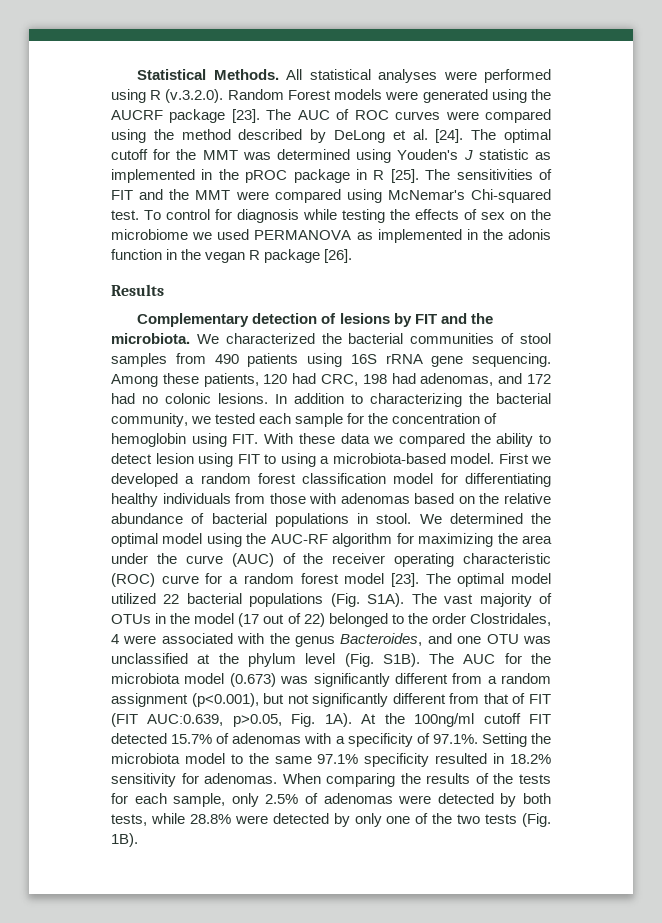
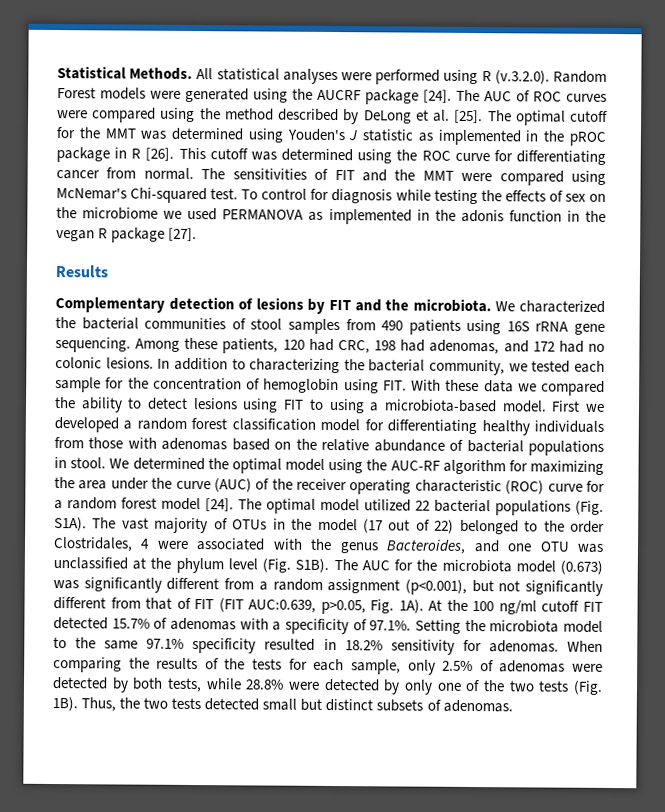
- All statistical analyses were performed using R (v.3.2.0). Random Forest models were generated using the AUCRF package [23].
+ All statistical analyses were performed using R (v.3.2.0). Random Forest models were generated using the AUCRF package [24].
- The AUC of ROC curves were compared using the method described by DeLong et al. [24].
+ The AUC of ROC curves were compared using the method described by DeLong et al. [25].
- The optimal cutoff for the MMT was determined using Youden's J statistic as implemented in the pROC package in R [25].
+ The optimal cutoff for the MMT was determined using Youden's J statistic as implemented in the pROC package in R [26]. This cutoff was determined using the ROC curve for differentiating cancer from normal.
- To control for diagnosis while testing the effects of sex on the microbiome we used PERMANOVA as implemented in the adonis function in the vegan R package [26].
+ To control for diagnosis while testing the effects of sex on the microbiome we used PERMANOVA as implemented in the adonis function in the vegan R package [27].
- In addition to characterizing the bacterial community, we tested each sample for the concentration of hemoglobin using FIT. With these data we compared the ability to detect lesion using FIT to using a microbiota-based model.
+ In addition to characterizing the bacterial community, we tested each sample for the concentration of hemoglobin using FIT. With these data we compared the ability to detect lesions using FIT to using a microbiota-based model.
- We determined the optimal model using the AUC-RF algorithm for maximizing the area under the curve (AUC) of the receiver operating characteristic (ROC) curve for a random forest model [23].
+ We determined the optimal model using the AUC-RF algorithm for maximizing the area under the curve (AUC) of the receiver operating characteristic (ROC) curve for a random forest model [24].
- At the 100ng/ml cutoff FIT detected 15.7% of adenomas with a specificity of 97.1%. Setting the microbiota model to the same 97.1% specificity resulted in 18.2% sensitivity for adenomas.
+ At the 100 ng/ml cutoff FIT detected 15.7% of adenomas with a specificity of 97.1%. Setting the microbiota model to the same 97.1% specificity resulted in 18.2% sensitivity for adenomas.
+ Thus, the two tests detected small but distinct subsets of adenomas.

